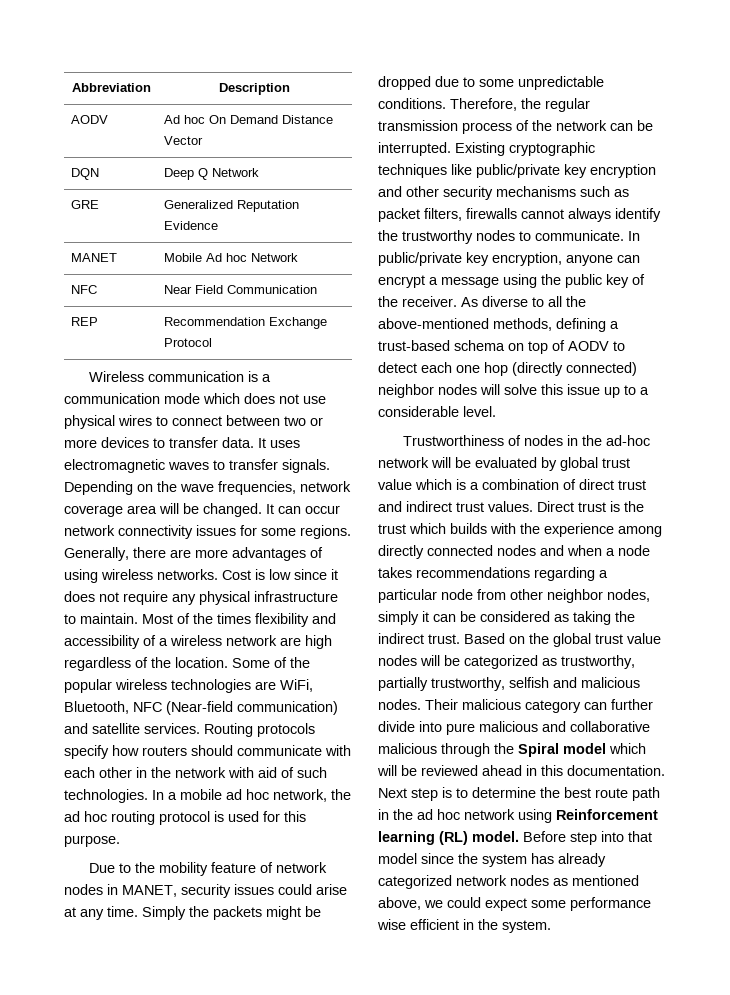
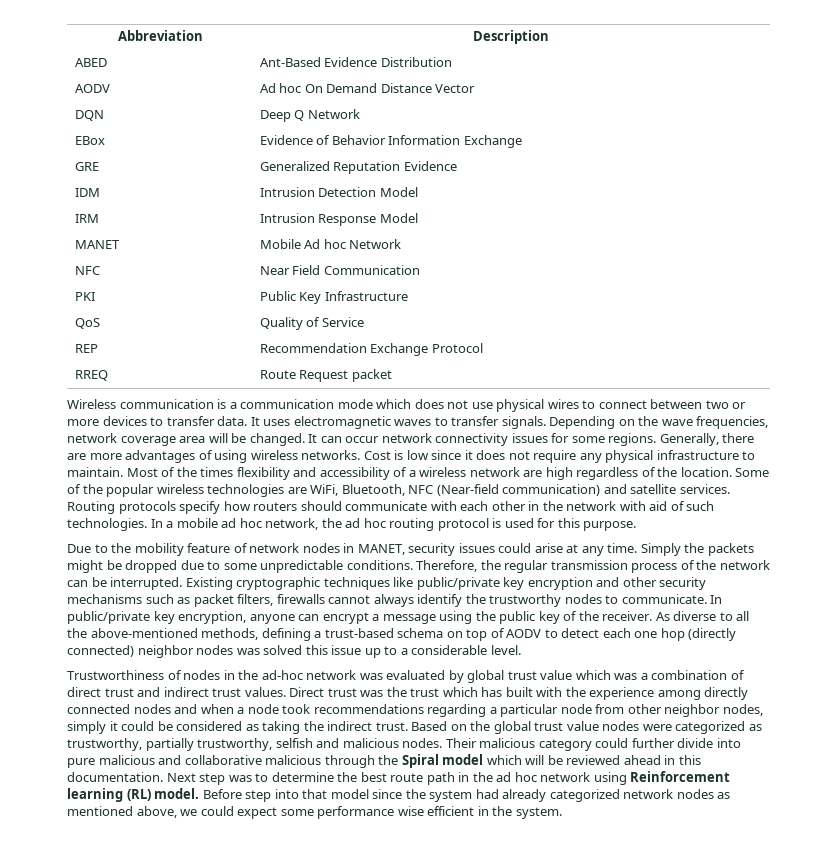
+ ABED | Ant-Based Evidence Distribution
+ EBox | Evidence of Behavior Information Exchange
  GRE | Generalized Reputation Evidence
+ IDM | Intrusion Detection Model
+ IRM | Intrusion Response Model
+ PKI | Public Key Infrastructure
+ QoS | Quality of Service
+ RREQ | Route Request packet
- As diverse to all the above-mentioned methods, defining a trust-based schema on top of AODV to detect each one hop (directly connected) neighbor nodes will solve this issue up to a considerable level.
+ As diverse to all the above-mentioned methods, defining a trust-based schema on top of AODV to detect each one hop (directly connected) neighbor nodes was solved this issue up to a considerable level.
- Trustworthiness of nodes in the ad-hoc network will be evaluated by global trust value which is a combination of direct trust and indirect trust values.
+ Trustworthiness of nodes in the ad-hoc network was evaluated by global trust value which was a combination of direct trust and indirect trust values.
- Direct trust is the trust which builds with the experience among directly connected nodes and when a node takes recommendations regarding a particular node from other neighbor nodes, simply it can be considered as taking the indirect trust.
+ Direct trust was the trust which has built with the experience among directly connected nodes and when a node took recommendations regarding a particular node from other neighbor nodes, simply it could be considered as taking the indirect trust.
- Based on the global trust value nodes will be categorized as trustworthy, partially trustworthy, selfish and malicious nodes.
+ Based on the global trust value nodes were categorized as trustworthy, partially trustworthy, selfish and malicious nodes.
- Their malicious category can further divide into pure malicious and collaborative malicious through the Spiral model which will be reviewed ahead in this documentation.
+ Their malicious category could further divide into pure malicious and collaborative malicious through the Spiral model which will be reviewed ahead in this documentation.
- Next step is to determine the best route path in the ad hoc network using Reinforcement learning (RL) model.
+ Next step was to determine the best route path in the ad hoc network using Reinforcement learning (RL) model.
- Before step into that model since the system has already categorized network nodes as mentioned above, we could expect some performance wise efficient in the system.
+ Before step into that model since the system had already categorized network nodes as mentioned above, we could expect some performance wise efficient in the system.

